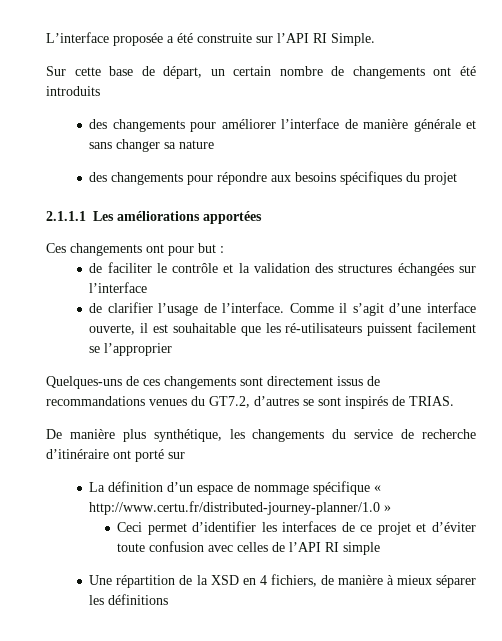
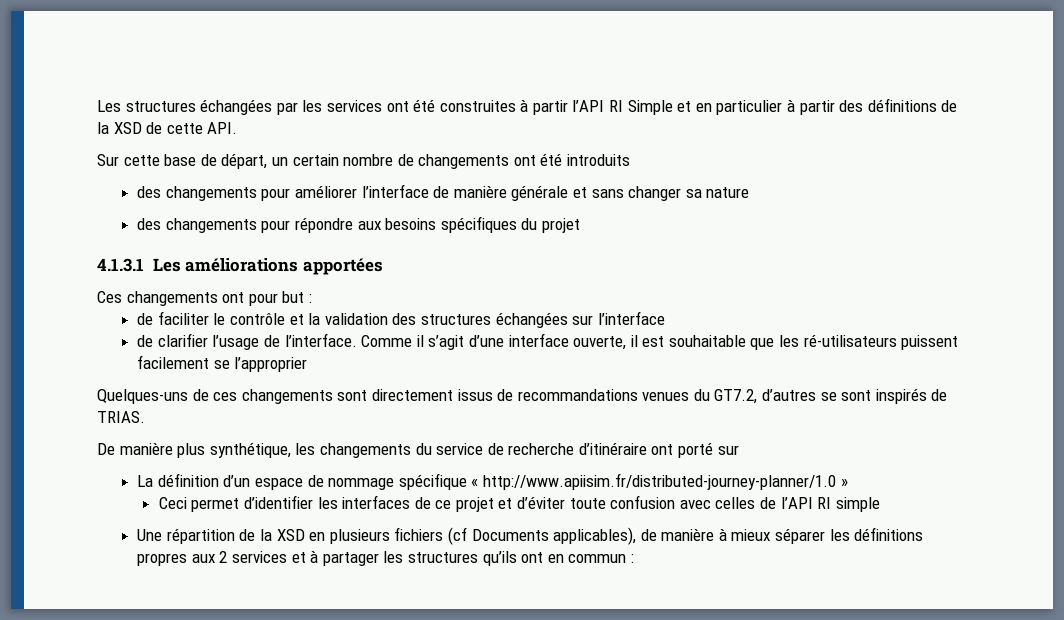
- L’interface proposée a été construite sur l’API RI Simple.
+ Les structures échangées par les services ont été construites à partir l’API RI Simple et en particulier à partir des définitions de la XSD de cette API.
- 2.1.1.1 Les améliorations apportées
+ 4.1.3.1 Les améliorations apportées
- La définition d’un espace de nommage spécifique « http://www.certu.fr/distributed-journey-planner/1.0 »
+ La définition d’un espace de nommage spécifique « http://www.apiisim.fr/distributed-journey-planner/1.0 »
- Une répartition de la XSD en 4 fichiers, de manière à mieux séparer les définitions
+ Une répartition de la XSD en plusieurs fichiers (cf Documents applicables), de manière à mieux séparer les définitions propres aux 2 services et à partager les structures qu’ils ont en commun :

